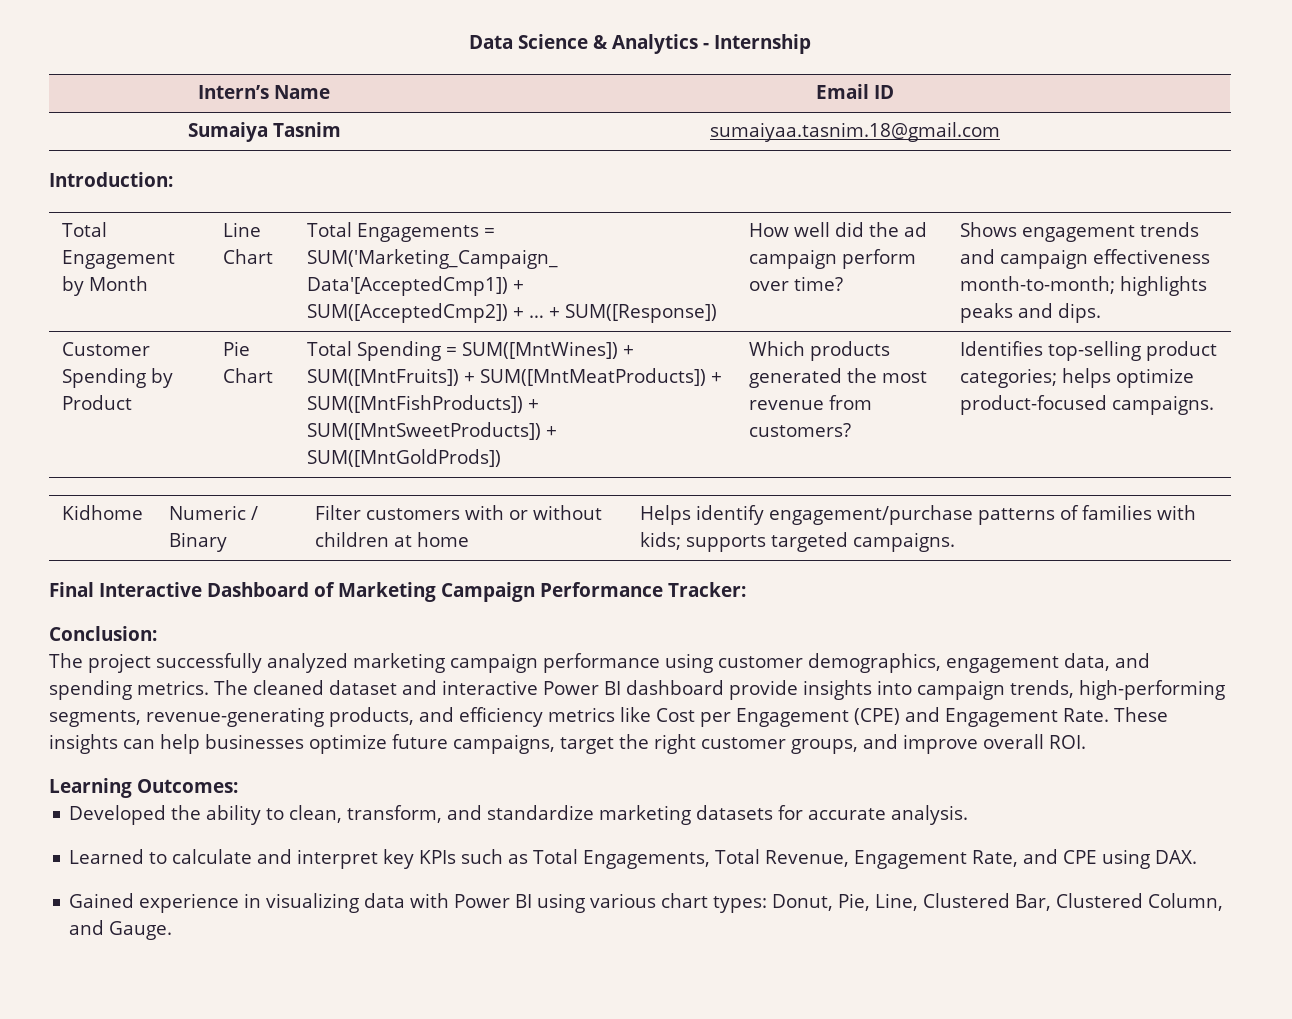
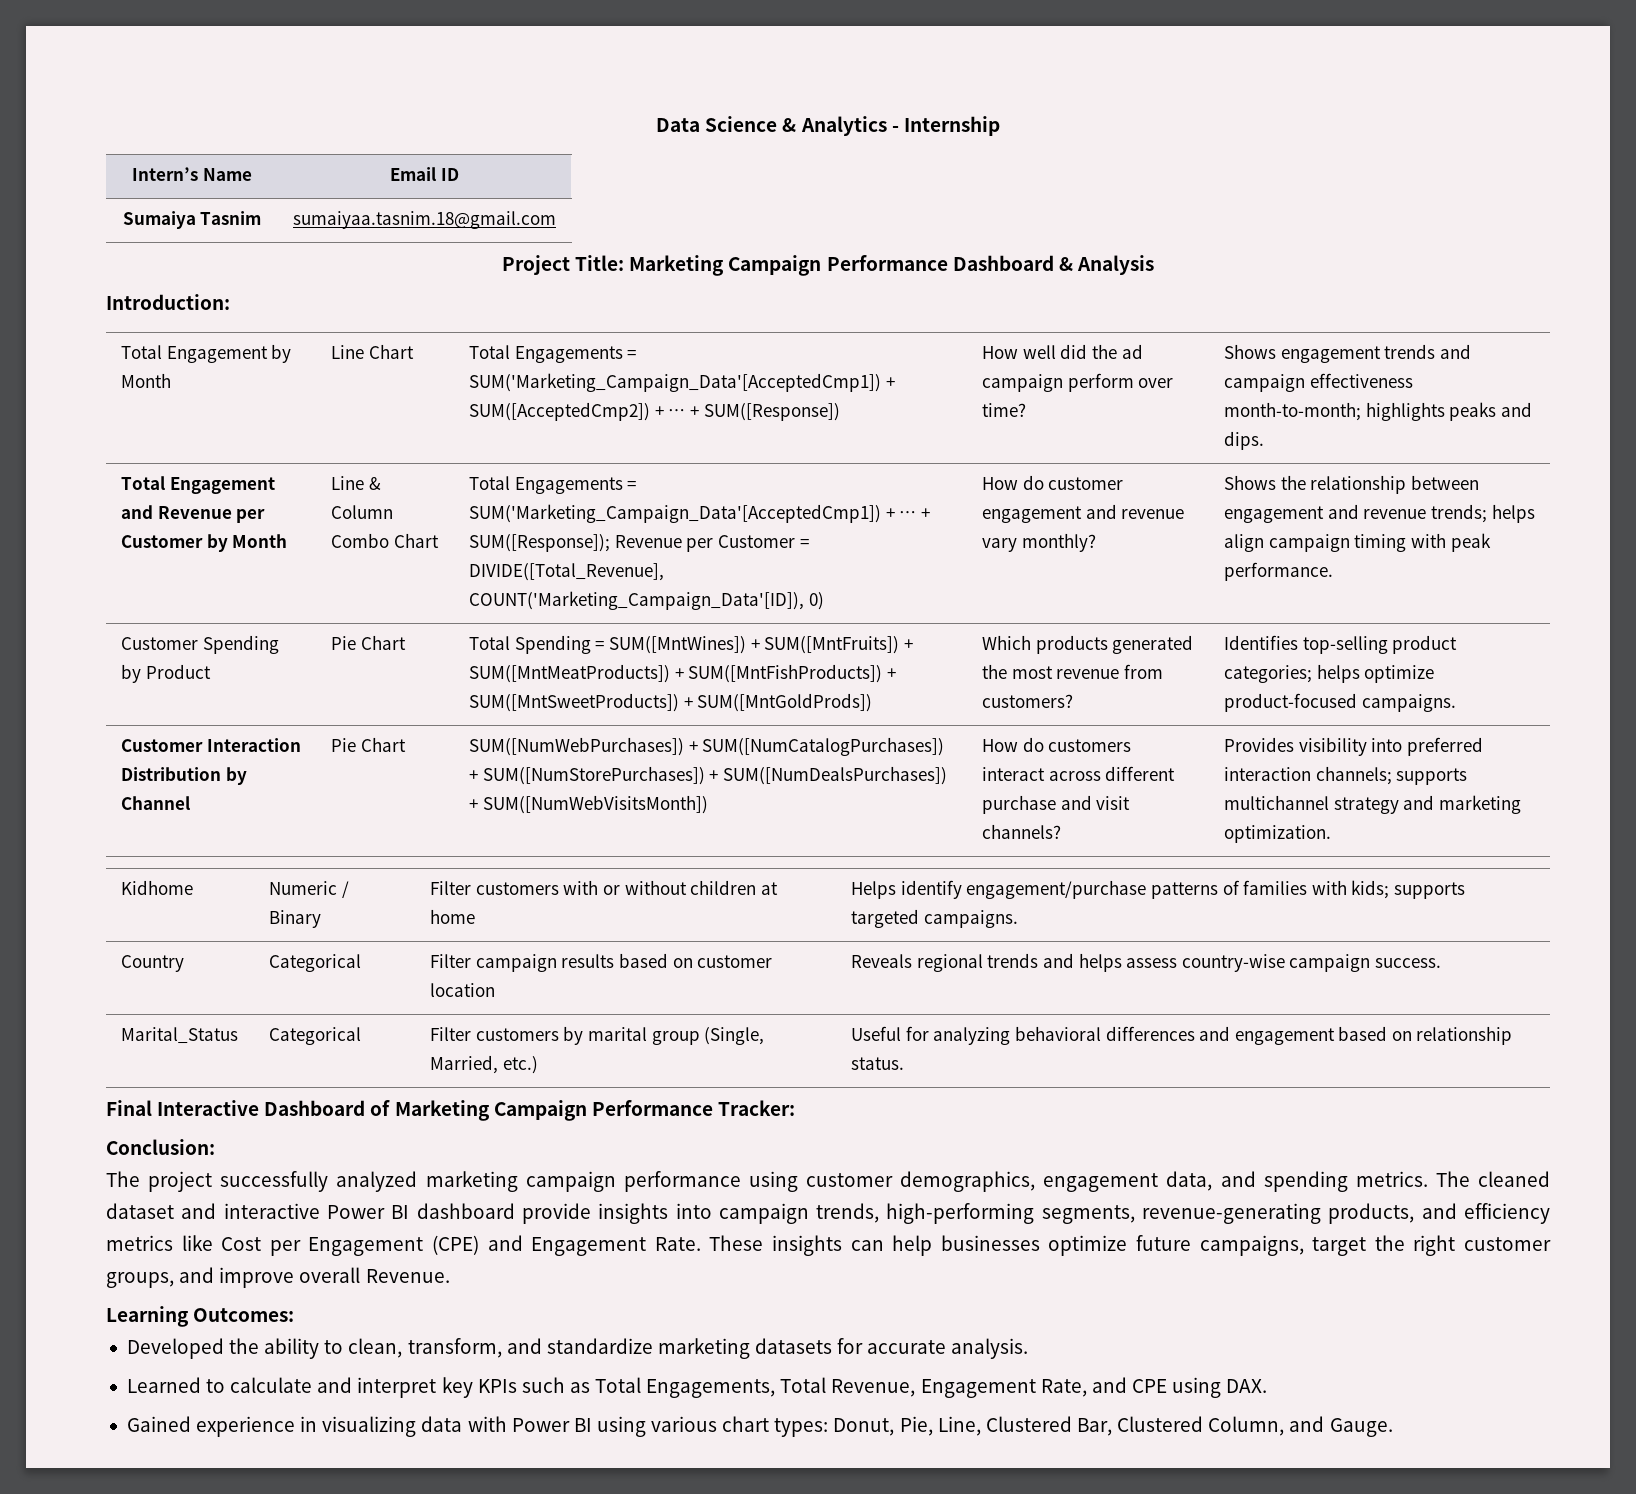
+ Project Title: Marketing Campaign Performance Dashboard & Analysis
+ Total Engagement and Revenue per Customer by Month | Line & Column Combo Chart | Total Engagements = SUM('Marketing_Campaign_Data'[AcceptedCmp1]) + … + SUM([Response]); Revenue per Customer = DIVIDE([Total_Revenue], COUNT('Marketing_Campaign_Data'[ID]), 0) | How do customer engagement and revenue vary monthly? | Shows the relationship between engagement and revenue trends; helps align campaign timing with peak performance.
+ Customer Interaction Distribution by Channel | Pie Chart | SUM([NumWebPurchases]) + SUM([NumCatalogPurchases]) + SUM([NumStorePurchases]) + SUM([NumDealsPurchases]) + SUM([NumWebVisitsMonth]) | How do customers interact across different purchase and visit channels? | Provides visibility into preferred interaction channels; supports multichannel strategy and marketing optimization.
+ Country | Categorical | Filter campaign results based on customer location | Reveals regional trends and helps assess country-wise campaign success.
+ Marital_Status | Categorical | Filter customers by marital group (Single, Married, etc.) | Useful for analyzing behavioral differences and engagement based on relationship status.
- These insights can help businesses optimize future campaigns, target the right customer groups, and improve overall ROI.
+ These insights can help businesses optimize future campaigns, target the right customer groups, and improve overall Revenue.

